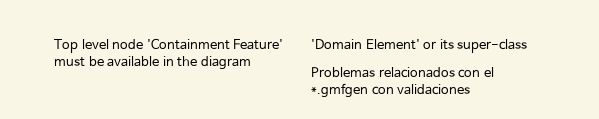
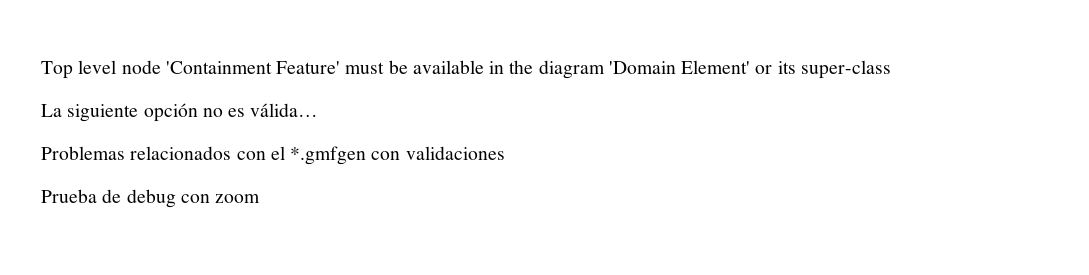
+ La siguiente opción no es válida…
+ Prueba de debug con zoom

